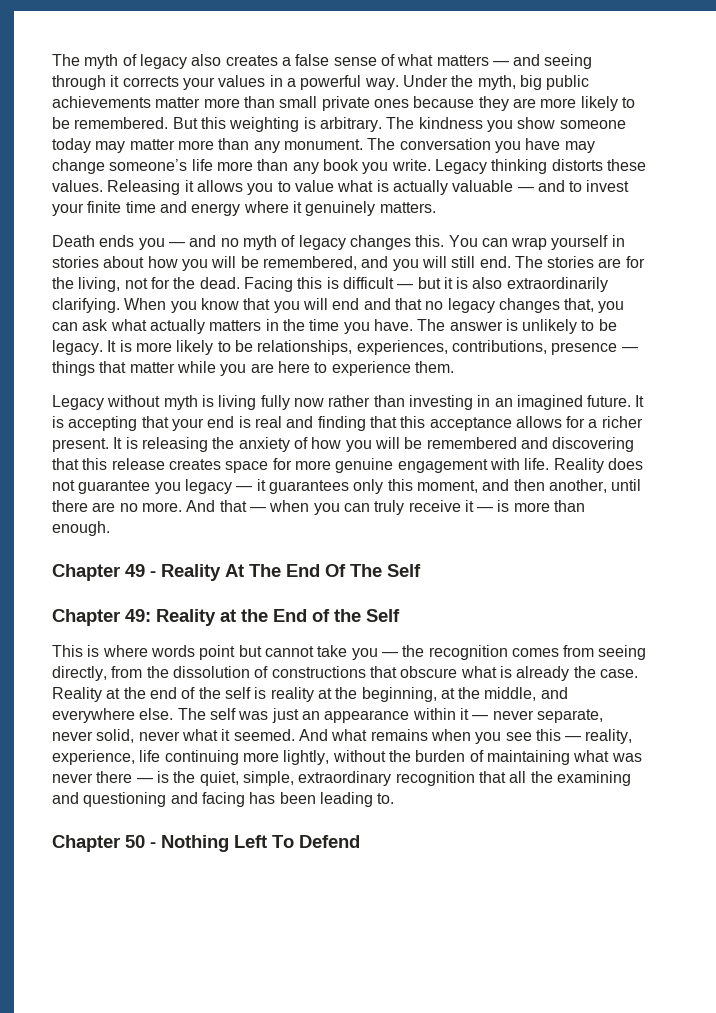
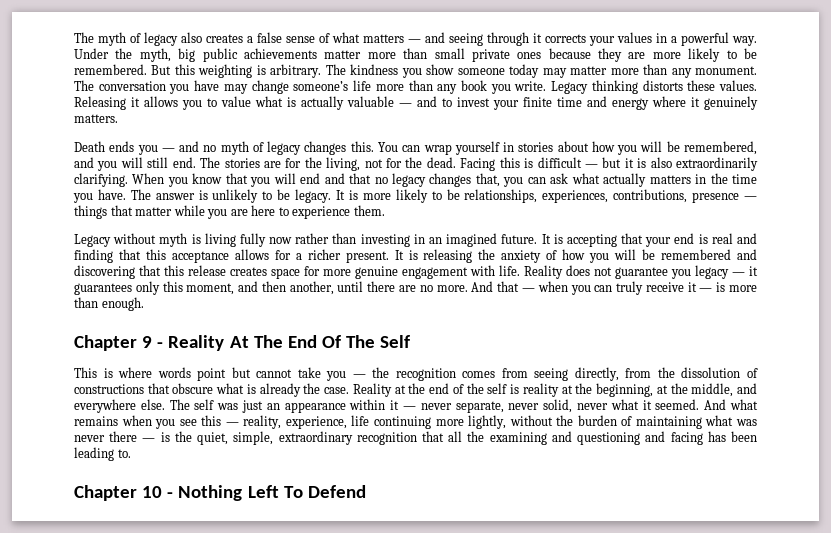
- Chapter 49 - Reality At The End Of The Self
+ Chapter 9 - Reality At The End Of The Self
- Chapter 49: Reality at the End of the Self
- Chapter 50 - Nothing Left To Defend
+ Chapter 10 - Nothing Left To Defend

